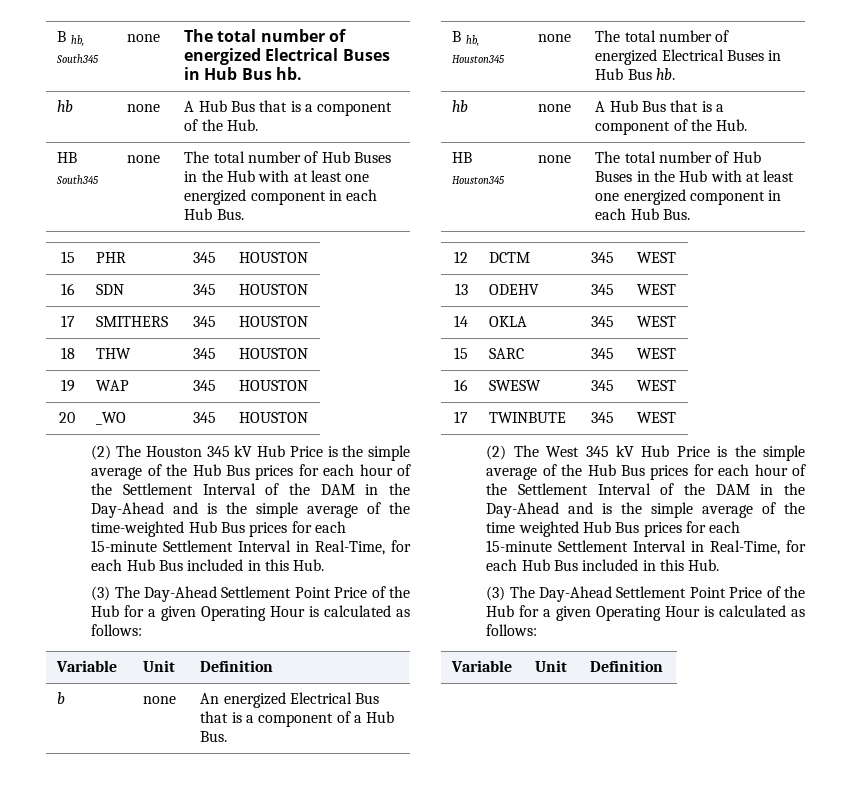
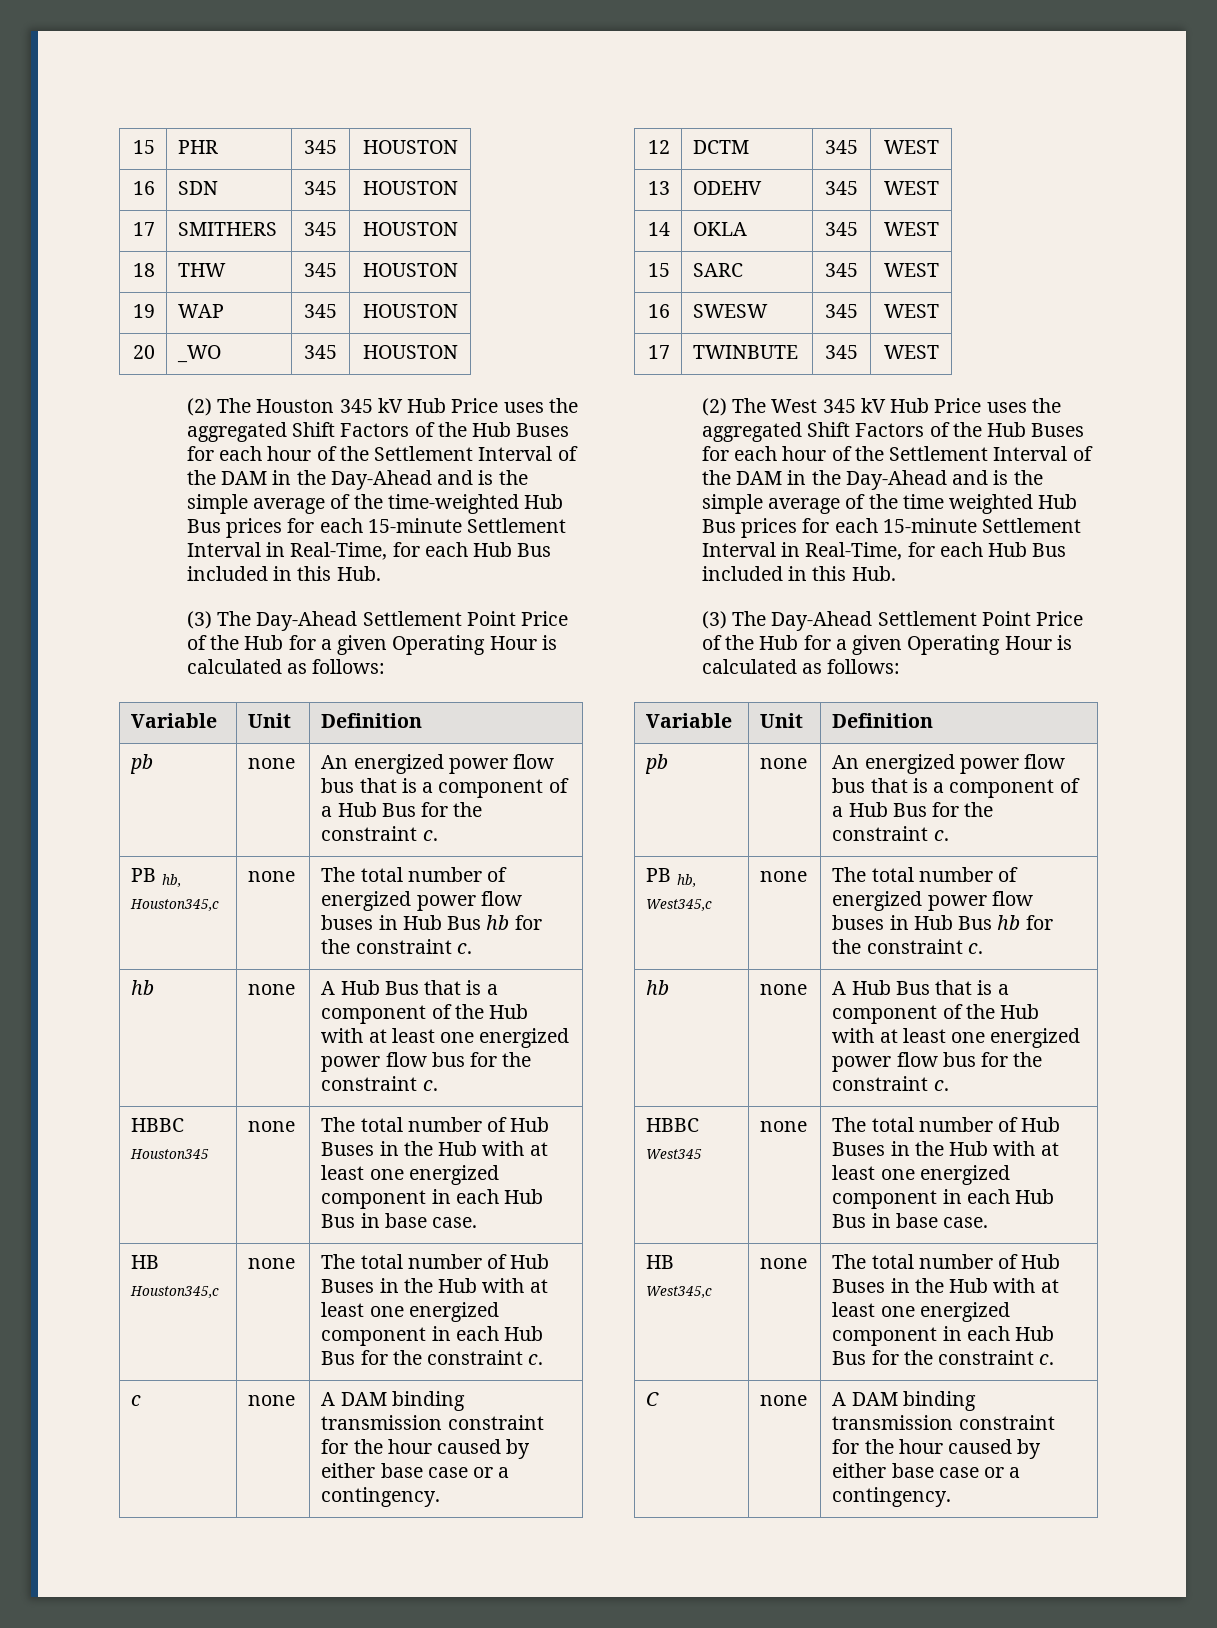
- B hb, South345 | none | The total number of energized Electrical Buses in Hub Bus hb.
- hb | none | A Hub Bus that is a component of the Hub.
- HB South345 | none | The total number of Hub Buses in the Hub with at least one energized component in each Hub Bus.
- (2) The Houston 345 kV Hub Price is the simple average of the Hub Bus prices for each hour of the Settlement Interval of the DAM in the Day-Ahead and is the simple average of the time-weighted Hub Bus prices for each 15-minute Settlement Interval in Real-Time, for each Hub Bus included in this Hub.
+ (2) The Houston 345 kV Hub Price uses the aggregated Shift Factors of the Hub Buses for each hour of the Settlement Interval of the DAM in the Day-Ahead and is the simple average of the time-weighted Hub Bus prices for each 15-minute Settlement Interval in Real-Time, for each Hub Bus included in this Hub.
  (3) The Day-Ahead Settlement Point Price of the Hub for a given Operating Hour is calculated as follows:
  Variable | Unit | Definition
- b | none | An energized Electrical Bus that is a component of a Hub Bus.
- B hb, Houston345 | none | The total number of energized Electrical Buses in Hub Bus hb.
- hb | none | A Hub Bus that is a component of the Hub.
- HB Houston345 | none | The total number of Hub Buses in the Hub with at least one energized component in each Hub Bus.
+ pb | none | An energized power flow bus that is a component of a Hub Bus for the constraint c.
+ PB hb, Houston345,c | none | The total number of energized power flow buses in Hub Bus hb for the constraint c.
+ hb | none | A Hub Bus that is a component of the Hub with at least one energized power flow bus for the constraint c.
+ HBBC Houston345 | none | The total number of Hub Buses in the Hub with at least one energized component in each Hub Bus in base case.
+ HB Houston345,c | none | The total number of Hub Buses in the Hub with at least one energized component in each Hub Bus for the constraint c.
+ c | none | A DAM binding transmission constraint for the hour caused by either base case or a contingency.
- (2) The West 345 kV Hub Price is the simple average of the Hub Bus prices for each hour of the Settlement Interval of the DAM in the Day-Ahead and is the simple average of the time weighted Hub Bus prices for each 15-minute Settlement Interval in Real-Time, for each Hub Bus included in this Hub.
+ (2) The West 345 kV Hub Price uses the aggregated Shift Factors of the Hub Buses for each hour of the Settlement Interval of the DAM in the Day-Ahead and is the simple average of the time weighted Hub Bus prices for each 15-minute Settlement Interval in Real-Time, for each Hub Bus included in this Hub.
  (3) The Day-Ahead Settlement Point Price of the Hub for a given Operating Hour is calculated as follows:
  Variable | Unit | Definition
+ pb | none | An energized power flow bus that is a component of a Hub Bus for the constraint c.
+ PB hb, West345,c | none | The total number of energized power flow buses in Hub Bus hb for the constraint c.
+ hb | none | A Hub Bus that is a component of the Hub with at least one energized power flow bus for the constraint c.
+ HBBC West345 | none | The total number of Hub Buses in the Hub with at least one energized component in each Hub Bus in base case.
+ HB West345,c | none | The total number of Hub Buses in the Hub with at least one energized component in each Hub Bus for the constraint c.
+ C | none | A DAM binding transmission constraint for the hour caused by either base case or a contingency.

